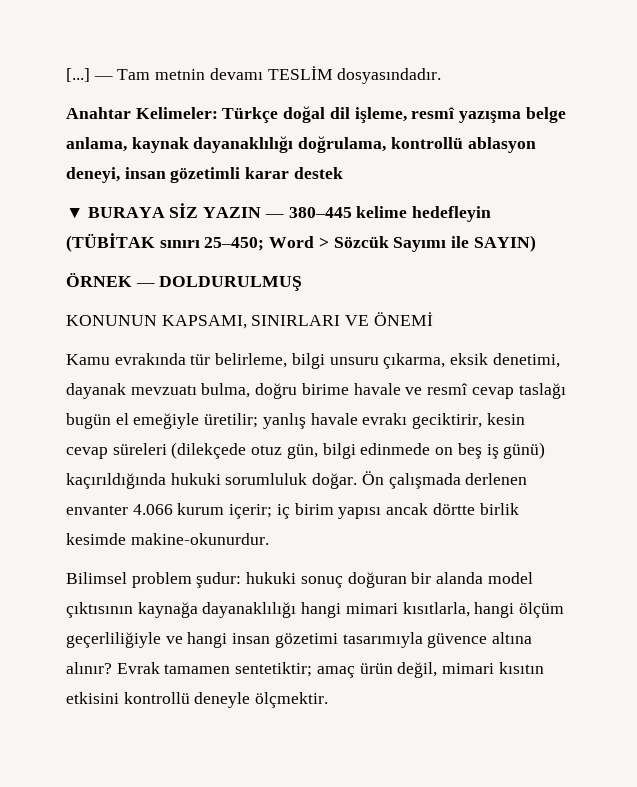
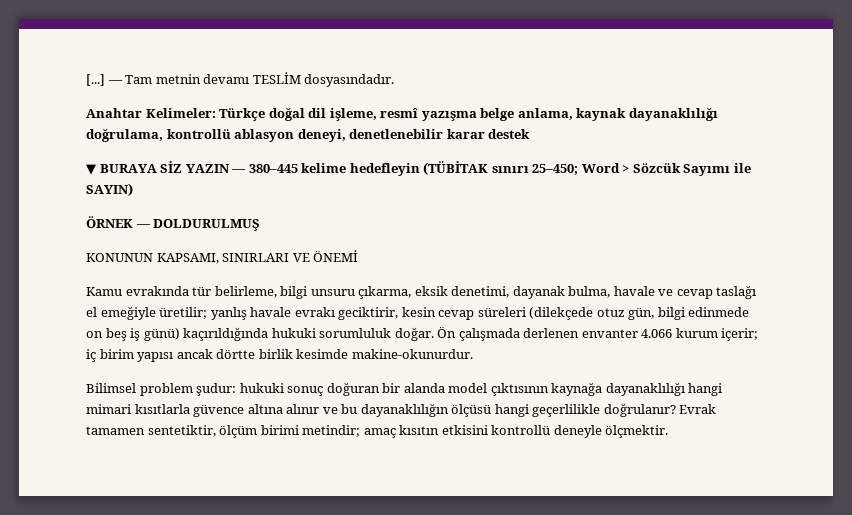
- Anahtar Kelimeler: Türkçe doğal dil işleme, resmî yazışma belge anlama, kaynak dayanaklılığı doğrulama, kontrollü ablasyon deneyi, insan gözetimli karar destek
+ Anahtar Kelimeler: Türkçe doğal dil işleme, resmî yazışma belge anlama, kaynak dayanaklılığı doğrulama, kontrollü ablasyon deneyi, denetlenebilir karar destek
- Kamu evrakında tür belirleme, bilgi unsuru çıkarma, eksik denetimi, dayanak mevzuatı bulma, doğru birime havale ve resmî cevap taslağı bugün el emeğiyle üretilir; yanlış havale evrakı geciktirir, kesin cevap süreleri (dilekçede otuz gün, bilgi edinmede on beş iş günü) kaçırıldığında hukuki sorumluluk doğar.
+ Kamu evrakında tür belirleme, bilgi unsuru çıkarma, eksik denetimi, dayanak bulma, havale ve cevap taslağı el emeğiyle üretilir; yanlış havale evrakı geciktirir, kesin cevap süreleri (dilekçede otuz gün, bilgi edinmede on beş iş günü) kaçırıldığında hukuki sorumluluk doğar.
- Bilimsel problem şudur: hukuki sonuç doğuran bir alanda model çıktısının kaynağa dayanaklılığı hangi mimari kısıtlarla, hangi ölçüm geçerliliğiyle ve hangi insan gözetimi tasarımıyla güvence altına alınır? Evrak tamamen sentetiktir; amaç ürün değil, mimari kısıtın etkisini kontrollü deneyle ölçmektir.
+ Bilimsel problem şudur: hukuki sonuç doğuran bir alanda model çıktısının kaynağa dayanaklılığı hangi mimari kısıtlarla güvence altına alınır ve bu dayanaklılığın ölçüsü hangi geçerlilikle doğrulanır? Evrak tamamen sentetiktir, ölçüm birimi metindir; amaç kısıtın etkisini kontrollü deneyle ölçmektir.

